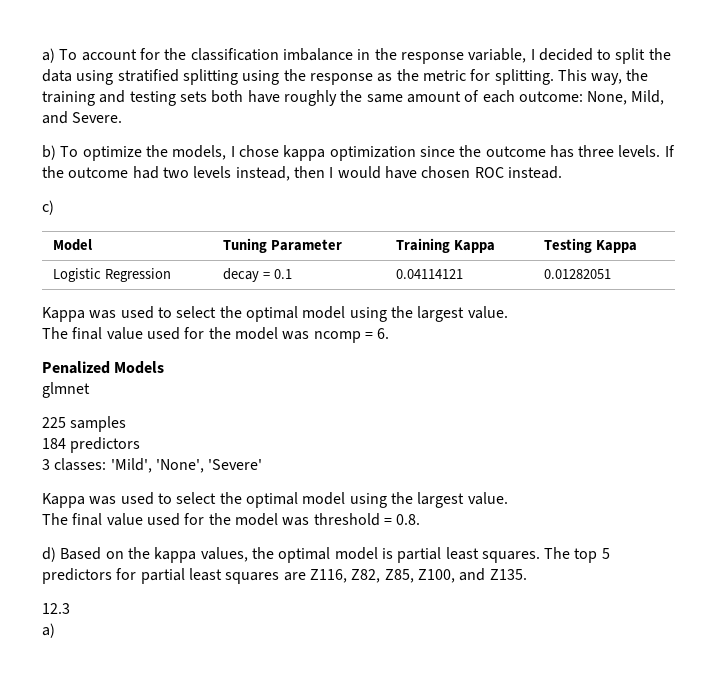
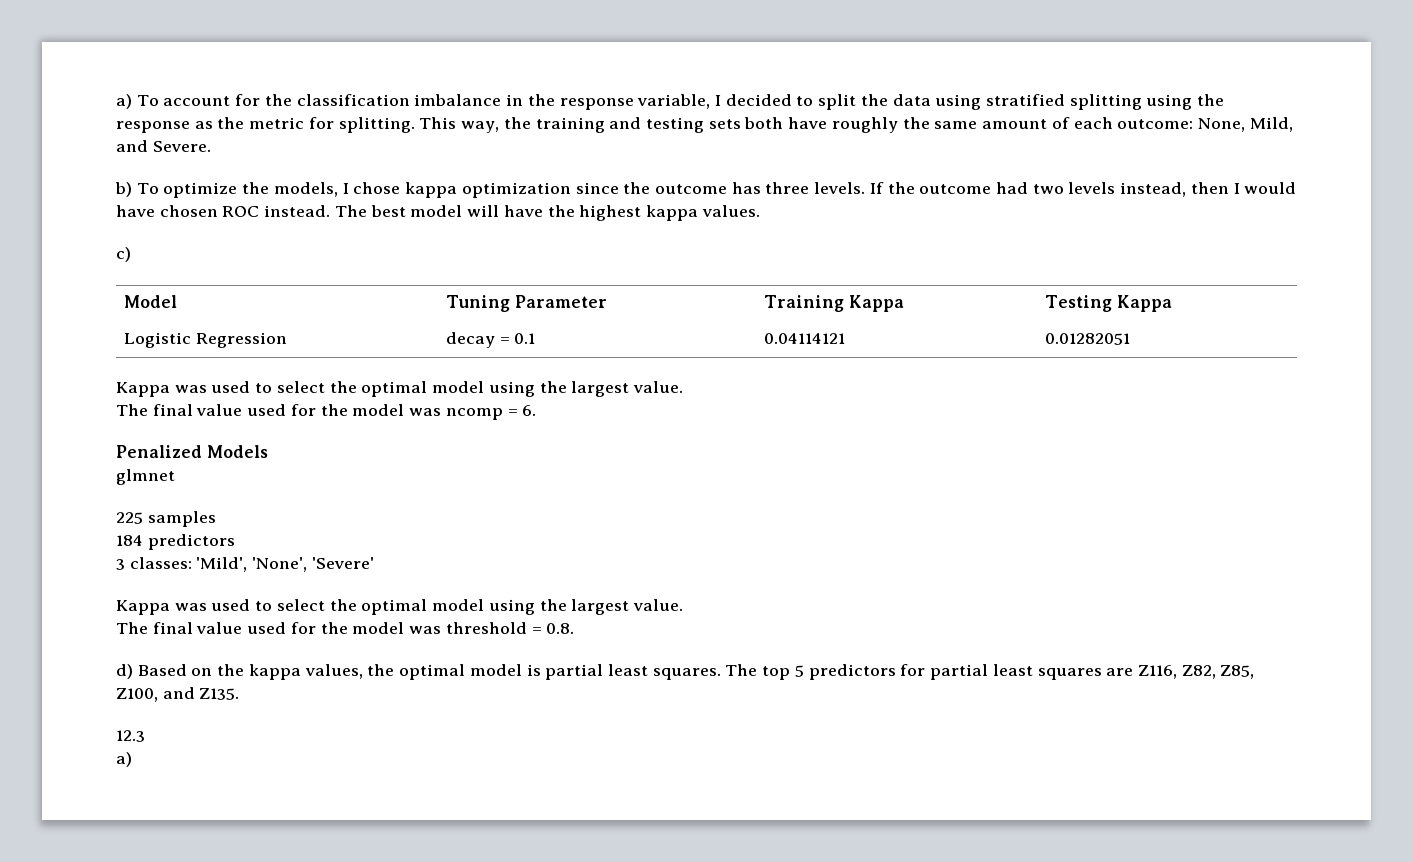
+ The best model will have the highest kappa values.

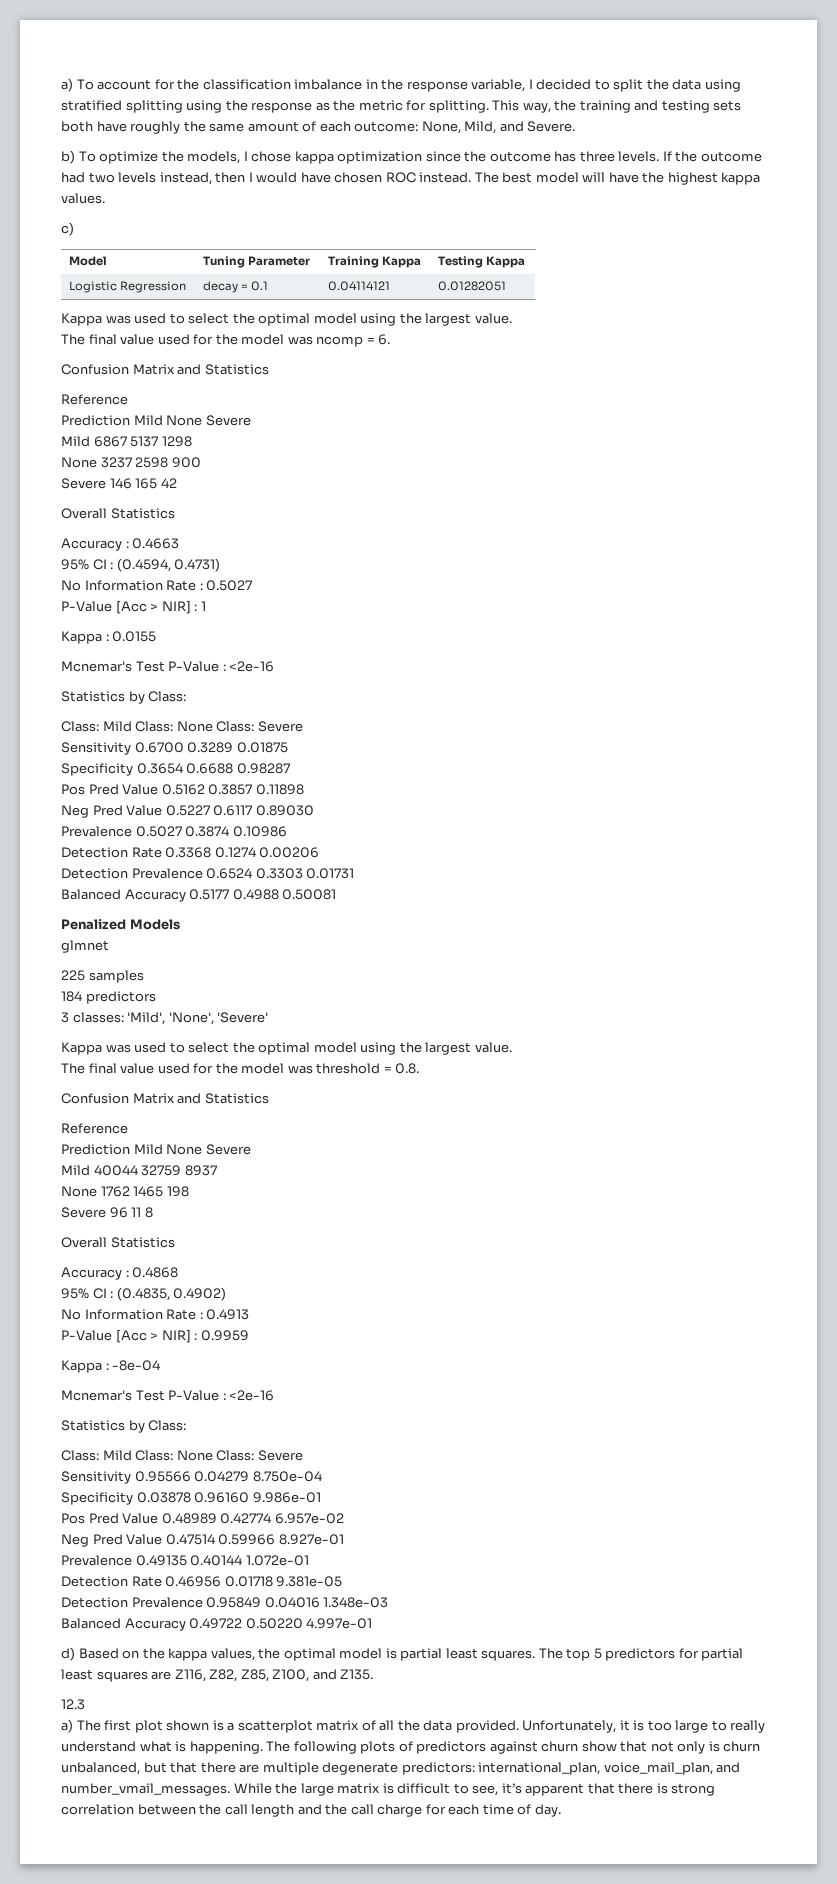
  The final value used for the model was ncomp = 6.
+ Confusion Matrix and Statistics
+ Reference
+ Prediction Mild None Severe
+ Mild 6867 5137 1298
+ None 3237 2598 900
+ Severe 146 165 42
+ Overall Statistics
+ Accuracy : 0.4663
+ 95% CI : (0.4594, 0.4731)
+ No Information Rate : 0.5027
+ P-Value [Acc > NIR] : 1
+ Kappa : 0.0155
+ Mcnemar's Test P-Value : <2e-16
+ Statistics by Class:
+ Class: Mild Class: None Class: Severe
+ Sensitivity 0.6700 0.3289 0.01875
+ Specificity 0.3654 0.6688 0.98287
+ Pos Pred Value 0.5162 0.3857 0.11898
+ Neg Pred Value 0.5227 0.6117 0.89030
+ Prevalence 0.5027 0.3874 0.10986
+ Detection Rate 0.3368 0.1274 0.00206
+ Detection Prevalence 0.6524 0.3303 0.01731
+ Balanced Accuracy 0.5177 0.4988 0.50081
  The final value used for the model was threshold = 0.8.
+ Confusion Matrix and Statistics
+ Reference
+ Prediction Mild None Severe
+ Mild 40044 32759 8937
+ None 1762 1465 198
+ Severe 96 11 8
+ Overall Statistics
+ Accuracy : 0.4868
+ 95% CI : (0.4835, 0.4902)
+ No Information Rate : 0.4913
+ P-Value [Acc > NIR] : 0.9959
+ Kappa : -8e-04
+ Mcnemar's Test P-Value : <2e-16
+ Statistics by Class:
+ Class: Mild Class: None Class: Severe
+ Sensitivity 0.95566 0.04279 8.750e-04
+ Specificity 0.03878 0.96160 9.986e-01
+ Pos Pred Value 0.48989 0.42774 6.957e-02
+ Neg Pred Value 0.47514 0.59966 8.927e-01
+ Prevalence 0.49135 0.40144 1.072e-01
+ Detection Rate 0.46956 0.01718 9.381e-05
+ Detection Prevalence 0.95849 0.04016 1.348e-03
+ Balanced Accuracy 0.49722 0.50220 4.997e-01
  12.3
- a)
+ a) The first plot shown is a scatterplot matrix of all the data provided. Unfortunately, it is too large to really understand what is happening. The following plots of predictors against churn show that not only is churn unbalanced, but that there are multiple degenerate predictors: international_plan, voice_mail_plan, and number_vmail_messages. While the large matrix is difficult to see, it’s apparent that there is strong correlation between the call length and the call charge for each time of day.

